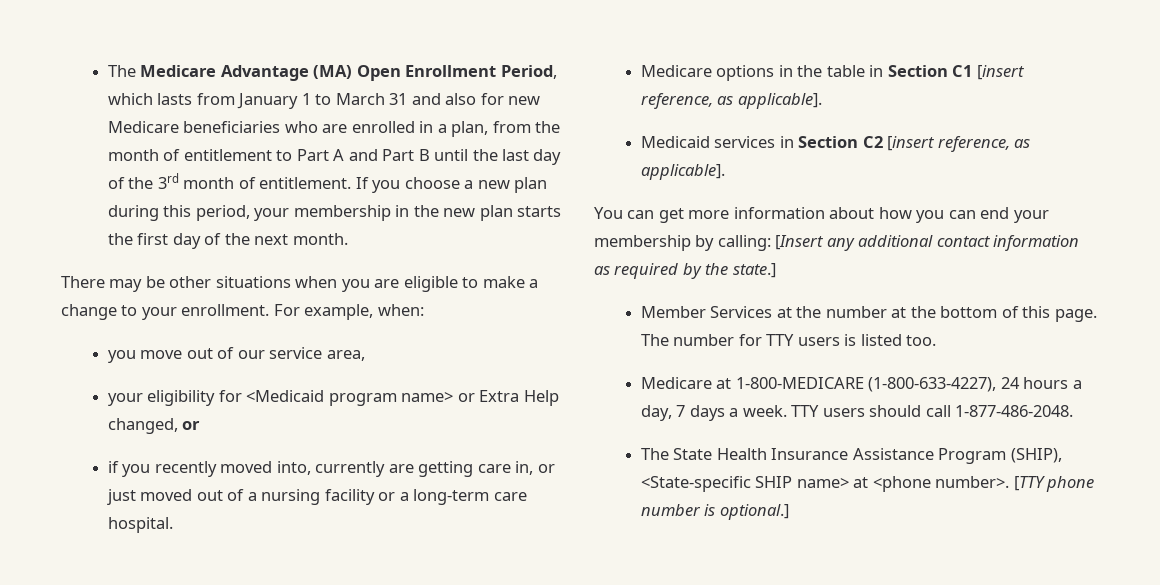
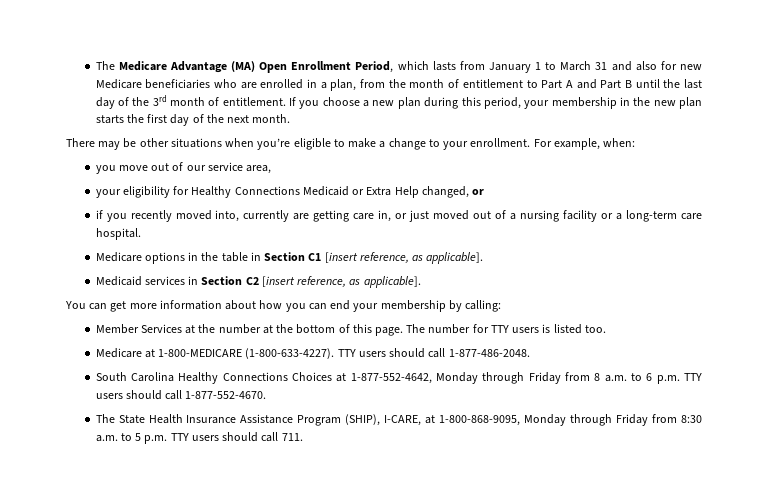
- There may be other situations when you are eligible to make a change to your enrollment.
+ There may be other situations when you’re eligible to make a change to your enrollment.
- your eligibility for <Medicaid program name> or Extra Help changed, or
+ your eligibility for Healthy Connections Medicaid or Extra Help changed, or
- You can get more information about how you can end your membership by calling: [Insert any additional contact information as required by the state.]
+ You can get more information about how you can end your membership by calling:
- Medicare at 1-800-MEDICARE (1-800-633-4227), 24 hours a day, 7 days a week.
+ Medicare at 1-800-MEDICARE (1-800-633-4227).
+ South Carolina Healthy Connections Choices at 1-877-552-4642, Monday through Friday from 8 a.m. to 6 p.m. TTY users should call 1-877-552-4670.
- The State Health Insurance Assistance Program (SHIP), <State-specific SHIP name> at <phone number>. [TTY phone number is optional.]
+ The State Health Insurance Assistance Program (SHIP), I-CARE, at 1-800-868-9095, Monday through Friday from 8:30 a.m. to 5 p.m. TTY users should call 711.

